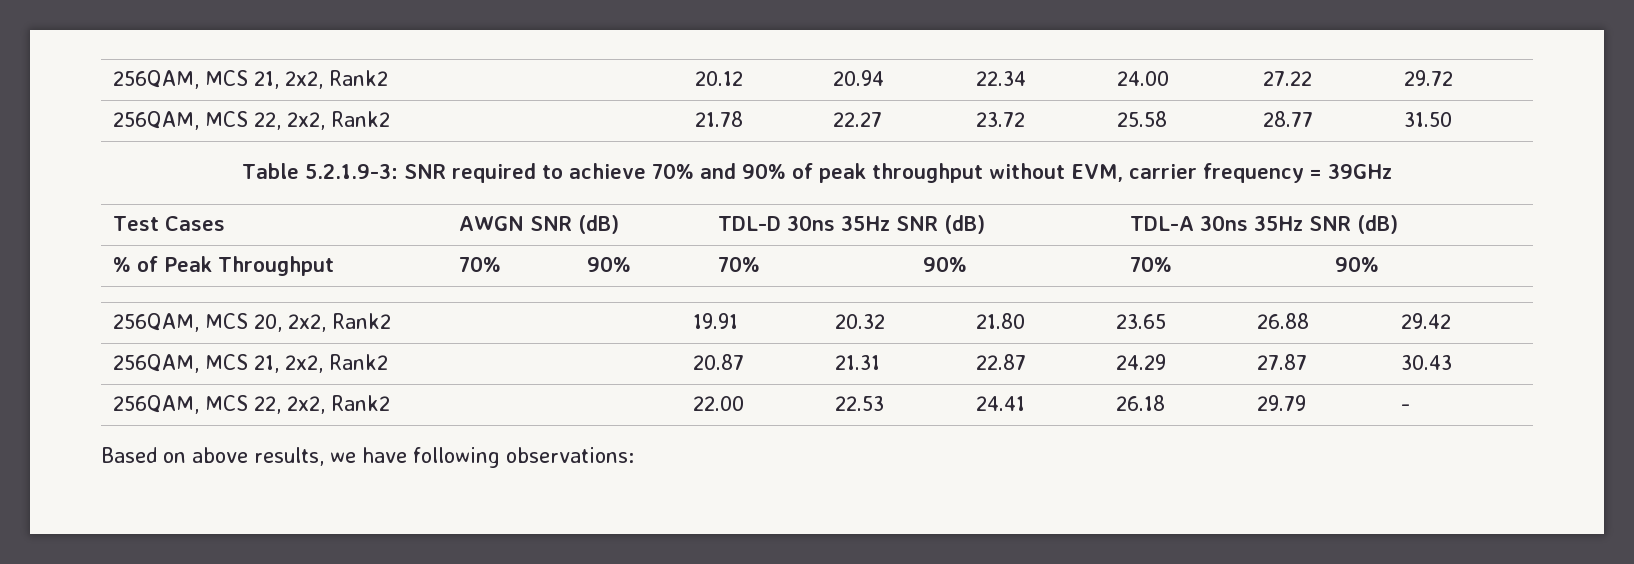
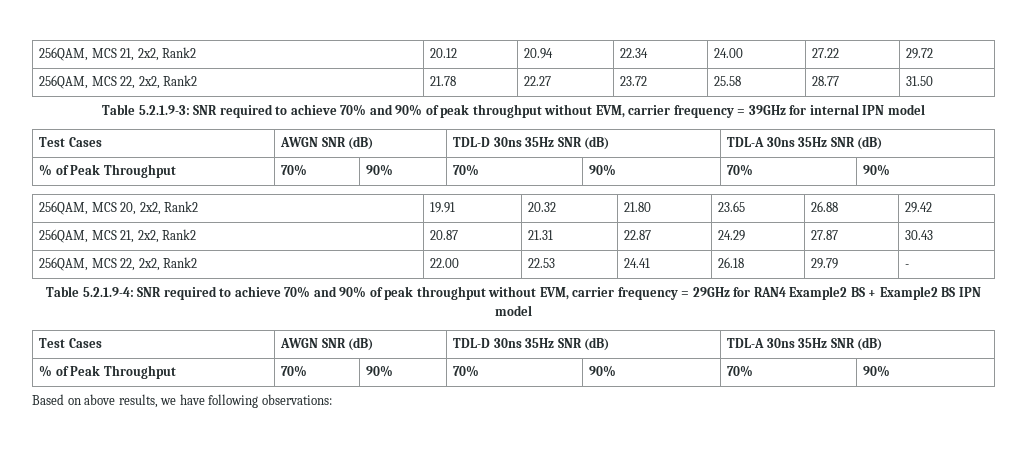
- Table 5.2.1.9-3: SNR required to achieve 70% and 90% of peak throughput without EVM, carrier frequency = 39GHz
+ Table 5.2.1.9-3: SNR required to achieve 70% and 90% of peak throughput without EVM, carrier frequency = 39GHz for internal IPN model
+ Table 5.2.1.9-4: SNR required to achieve 70% and 90% of peak throughput without EVM, carrier frequency = 29GHz for RAN4 Example2 BS + Example2 BS IPN model
+ Test Cases | AWGN SNR (dB) | TDL-D 30ns 35Hz SNR (dB) | TDL-A 30ns 35Hz SNR (dB)
+ % of Peak Throughput | 70% | 90% | 70% | 90% | 70% | 90%

